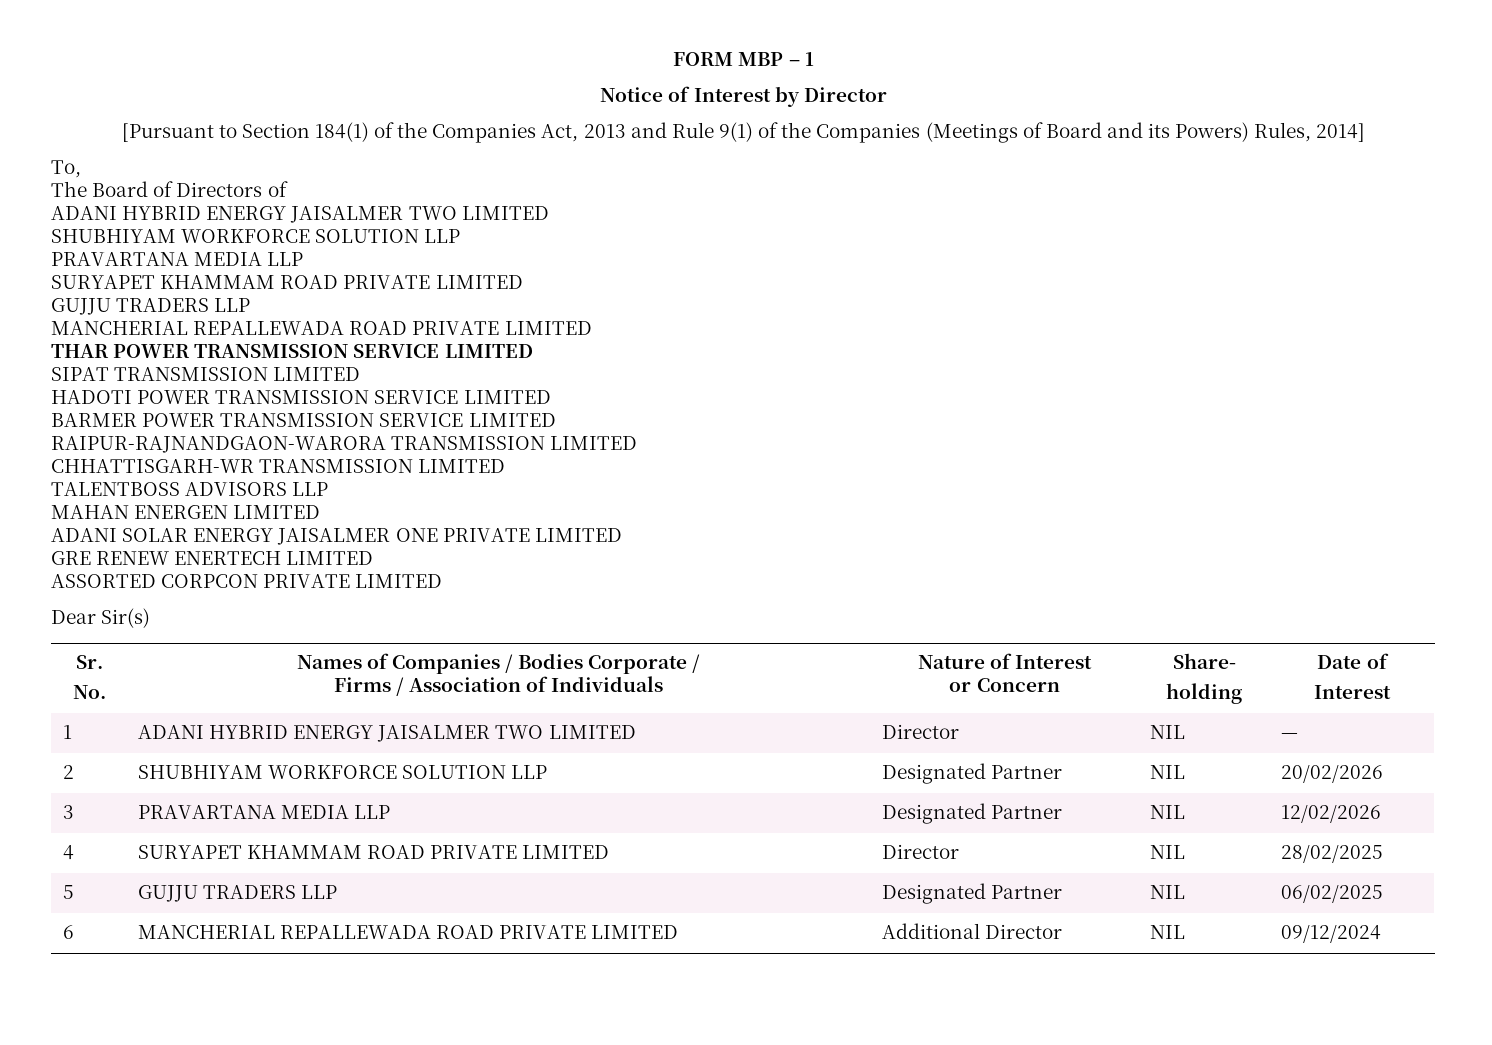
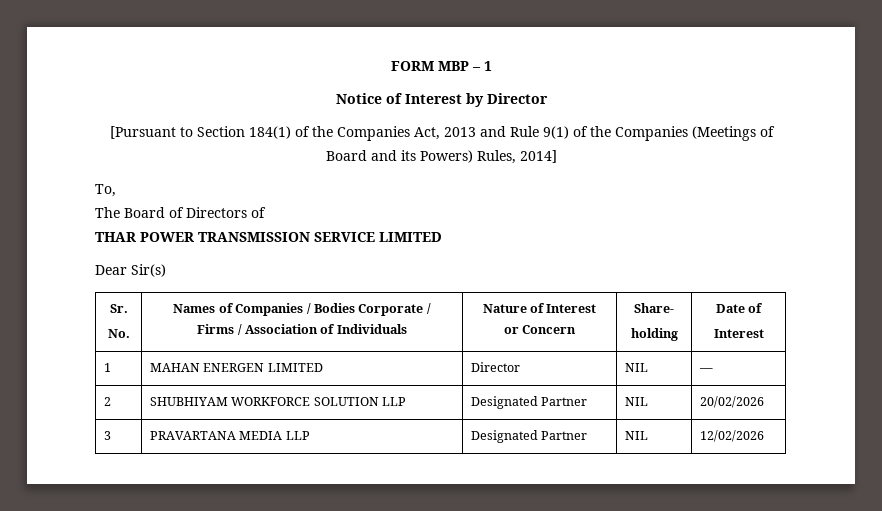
  The Board of Directors of
- ADANI HYBRID ENERGY JAISALMER TWO LIMITED
- SHUBHIYAM WORKFORCE SOLUTION LLP
- PRAVARTANA MEDIA LLP
- SURYAPET KHAMMAM ROAD PRIVATE LIMITED
- GUJJU TRADERS LLP
- MANCHERIAL REPALLEWADA ROAD PRIVATE LIMITED
- SIPAT TRANSMISSION LIMITED
- HADOTI POWER TRANSMISSION SERVICE LIMITED
- BARMER POWER TRANSMISSION SERVICE LIMITED
- RAIPUR-RAJNANDGAON-WARORA TRANSMISSION LIMITED
- CHHATTISGARH-WR TRANSMISSION LIMITED
- TALENTBOSS ADVISORS LLP
- MAHAN ENERGEN LIMITED
- ADANI SOLAR ENERGY JAISALMER ONE PRIVATE LIMITED
- GRE RENEW ENERTECH LIMITED
- ASSORTED CORPCON PRIVATE LIMITED
- 1 | ADANI HYBRID ENERGY JAISALMER TWO LIMITED | Director | NIL | —
+ 1 | MAHAN ENERGEN LIMITED | Director | NIL | —
- 4 | SURYAPET KHAMMAM ROAD PRIVATE LIMITED | Director | NIL | 28/02/2025
- 5 | GUJJU TRADERS LLP | Designated Partner | NIL | 06/02/2025
- 6 | MANCHERIAL REPALLEWADA ROAD PRIVATE LIMITED | Additional Director | NIL | 09/12/2024

